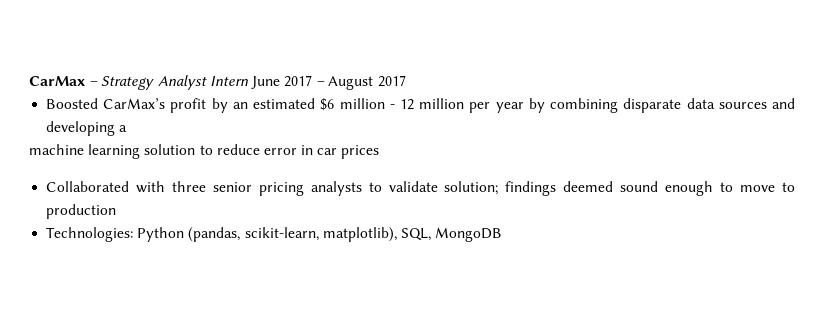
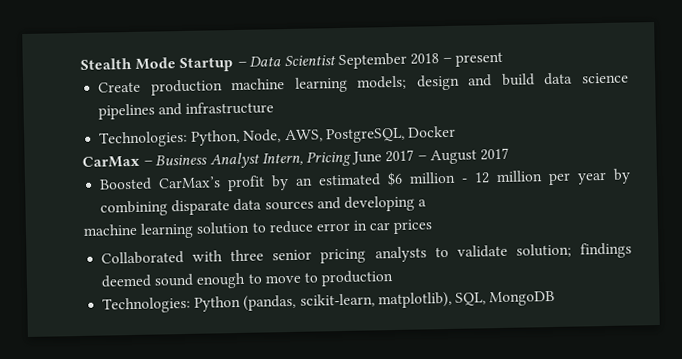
- CarMax – Strategy Analyst Intern June 2017 – August 2017
+ Stealth Mode Startup – Data Scientist September 2018 – present
+ Create production machine learning models; design and build data science pipelines and infrastructure
+ Technologies: Python, Node, AWS, PostgreSQL, Docker
+ CarMax – Business Analyst Intern, Pricing June 2017 – August 2017

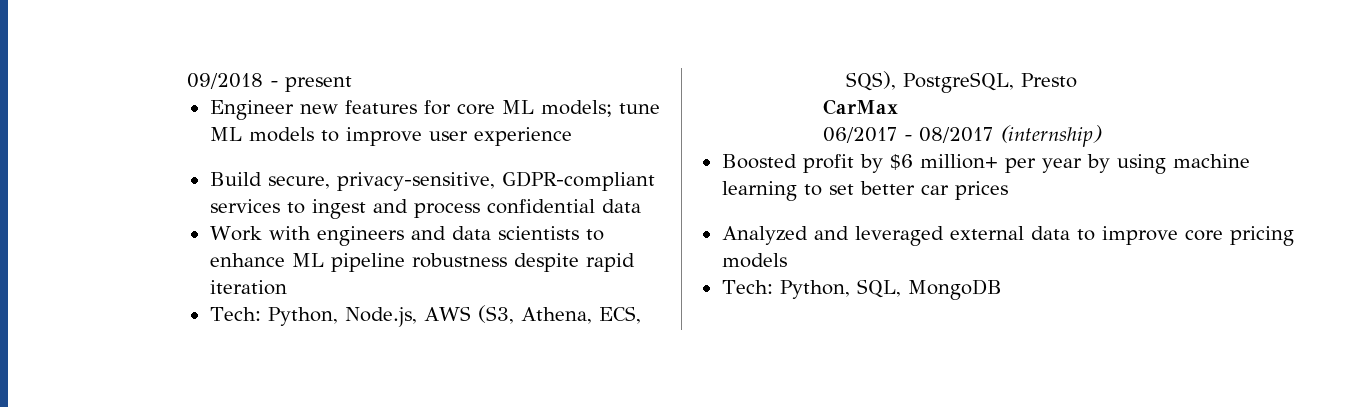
- Stealth Mode Startup – Data Scientist September 2018 – present
- Create production machine learning models; design and build data science pipelines and infrastructure
- Technologies: Python, Node, AWS, PostgreSQL, Docker
- CarMax – Business Analyst Intern, Pricing June 2017 – August 2017
+ 09/2018 - present
+ Engineer new features for core ML models; tune ML models to improve user experience
+ Build secure, privacy-sensitive, GDPR-compliant services to ingest and process confidential data
+ Work with engineers and data scientists to enhance ML pipeline robustness despite rapid iteration
+ Tech: Python, Node.js, AWS (S3, Athena, ECS, SQS), PostgreSQL, Presto
+ CarMax
+ 06/2017 - 08/2017 (internship)
- Boosted CarMax’s profit by an estimated $6 million - 12 million per year by combining disparate data sources and developing a
- machine learning solution to reduce error in car prices
- Collaborated with three senior pricing analysts to validate solution; findings deemed sound enough to move to production
- Technologies: Python (pandas, scikit-learn, matplotlib), SQL, MongoDB
+ Boosted profit by $6 million+ per year by using machine learning to set better car prices
+ Analyzed and leveraged external data to improve core pricing models
+ Tech: Python, SQL, MongoDB

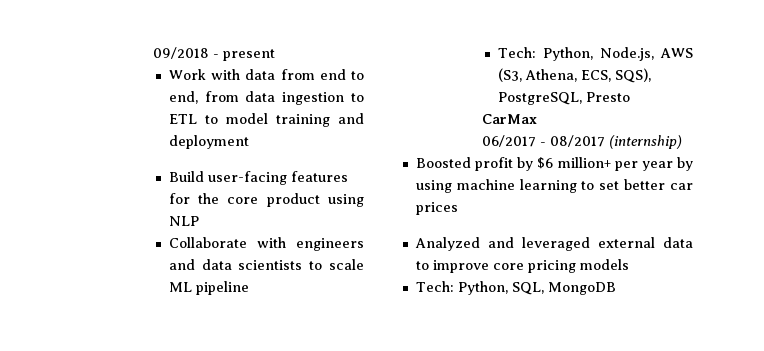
- Engineer new features for core ML models; tune ML models to improve user experience
- Build secure, privacy-sensitive, GDPR-compliant services to ingest and process confidential data
- Work with engineers and data scientists to enhance ML pipeline robustness despite rapid iteration
+ Work with data from end to end, from data ingestion to ETL to model training and deployment
+ Build user-facing features for the core product using NLP
+ Collaborate with engineers and data scientists to scale ML pipeline

